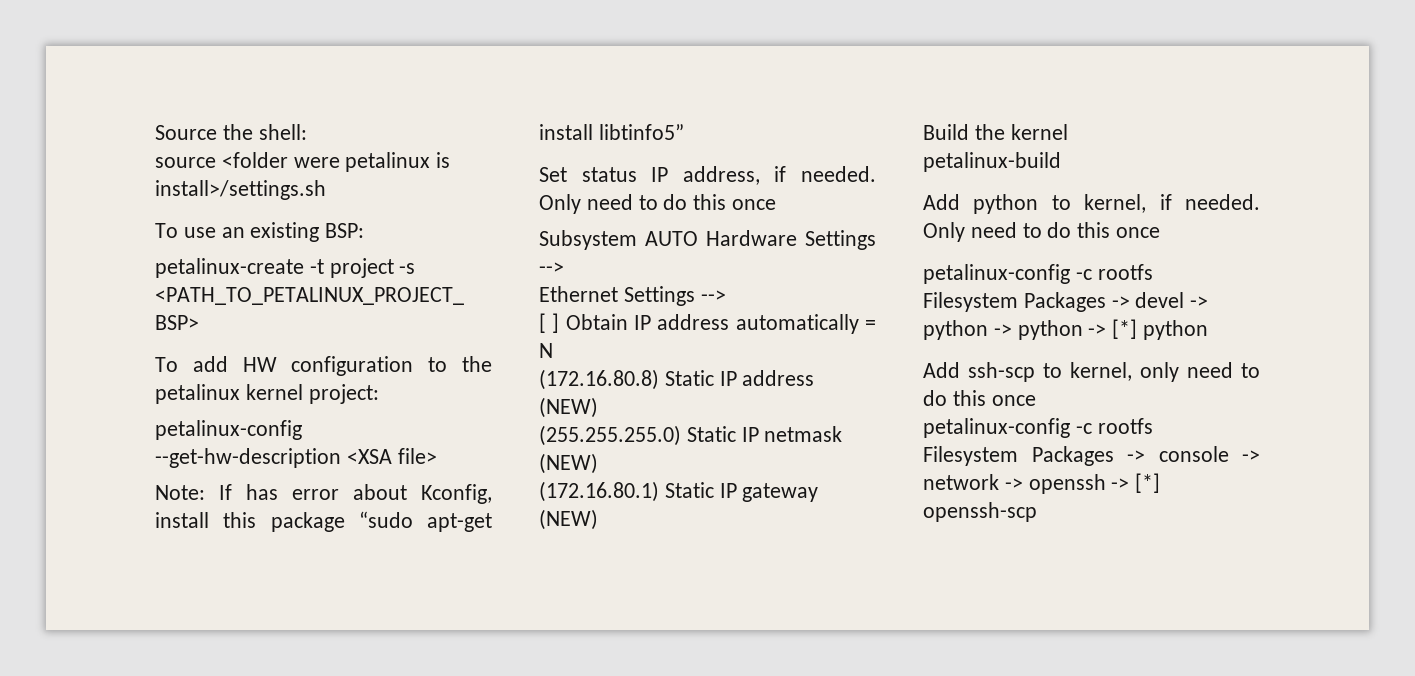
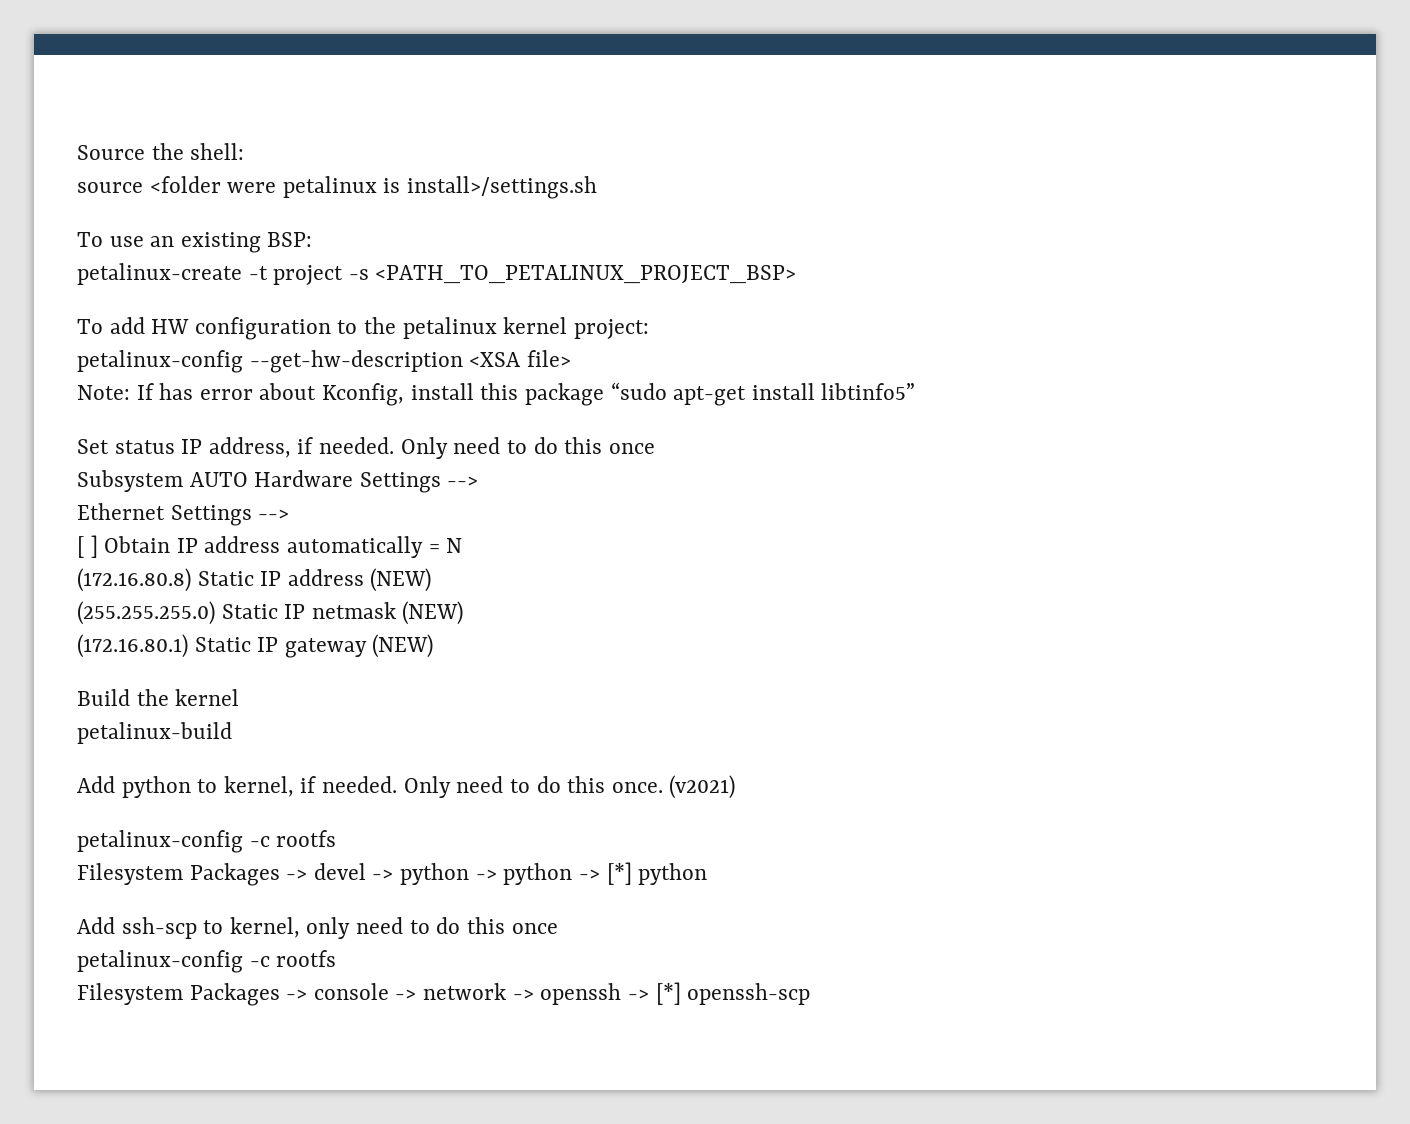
- Add python to kernel, if needed. Only need to do this once
+ Add python to kernel, if needed. Only need to do this once. (v2021)

